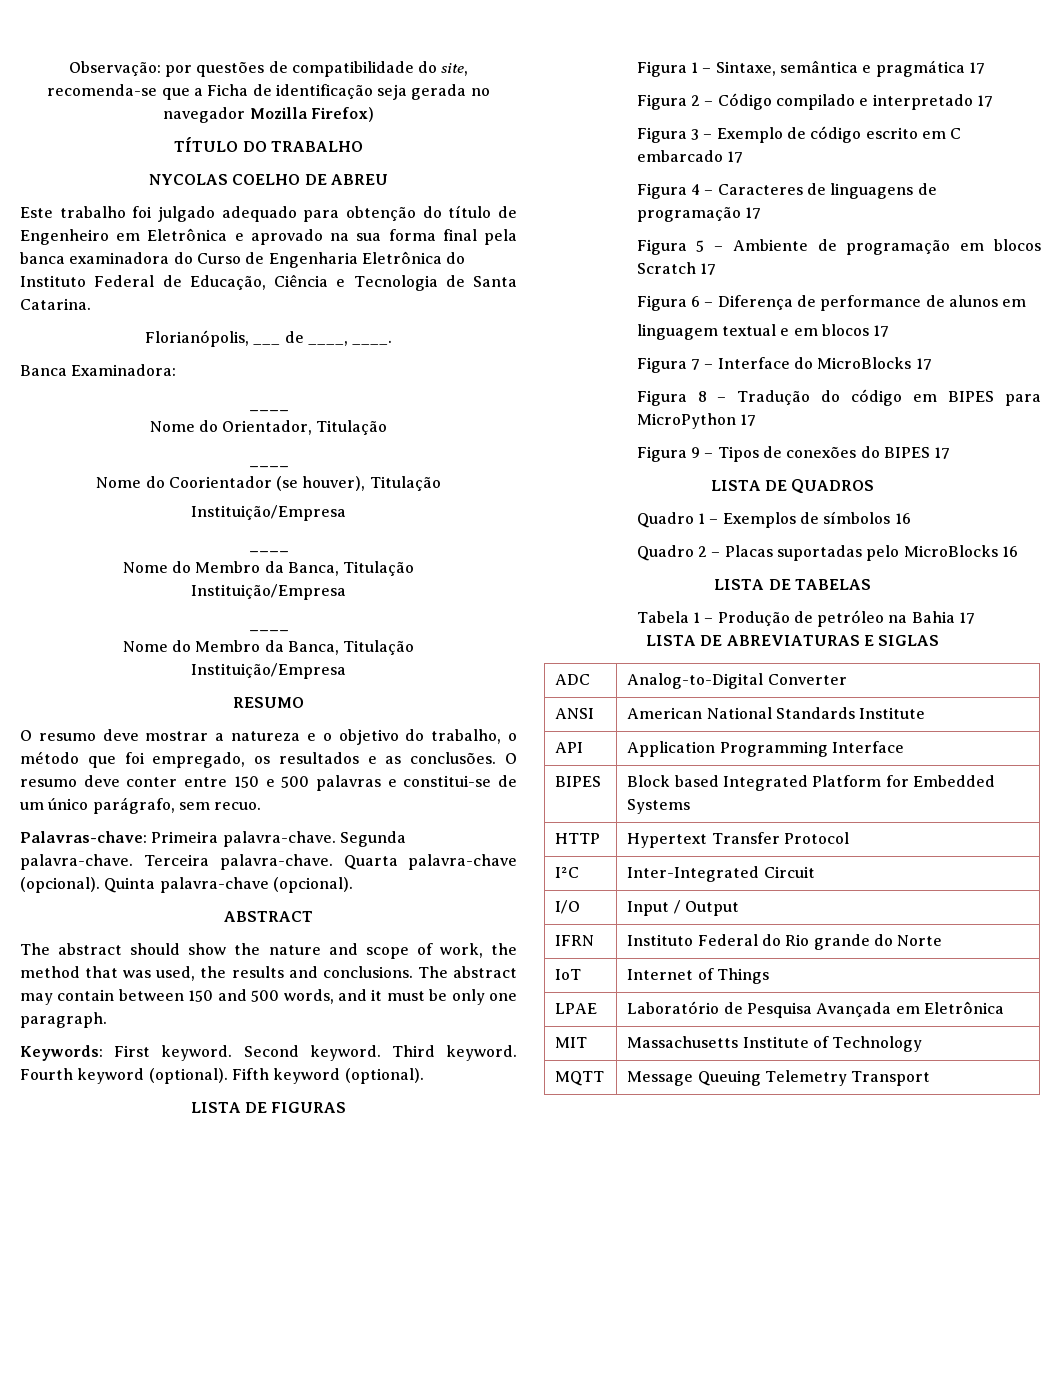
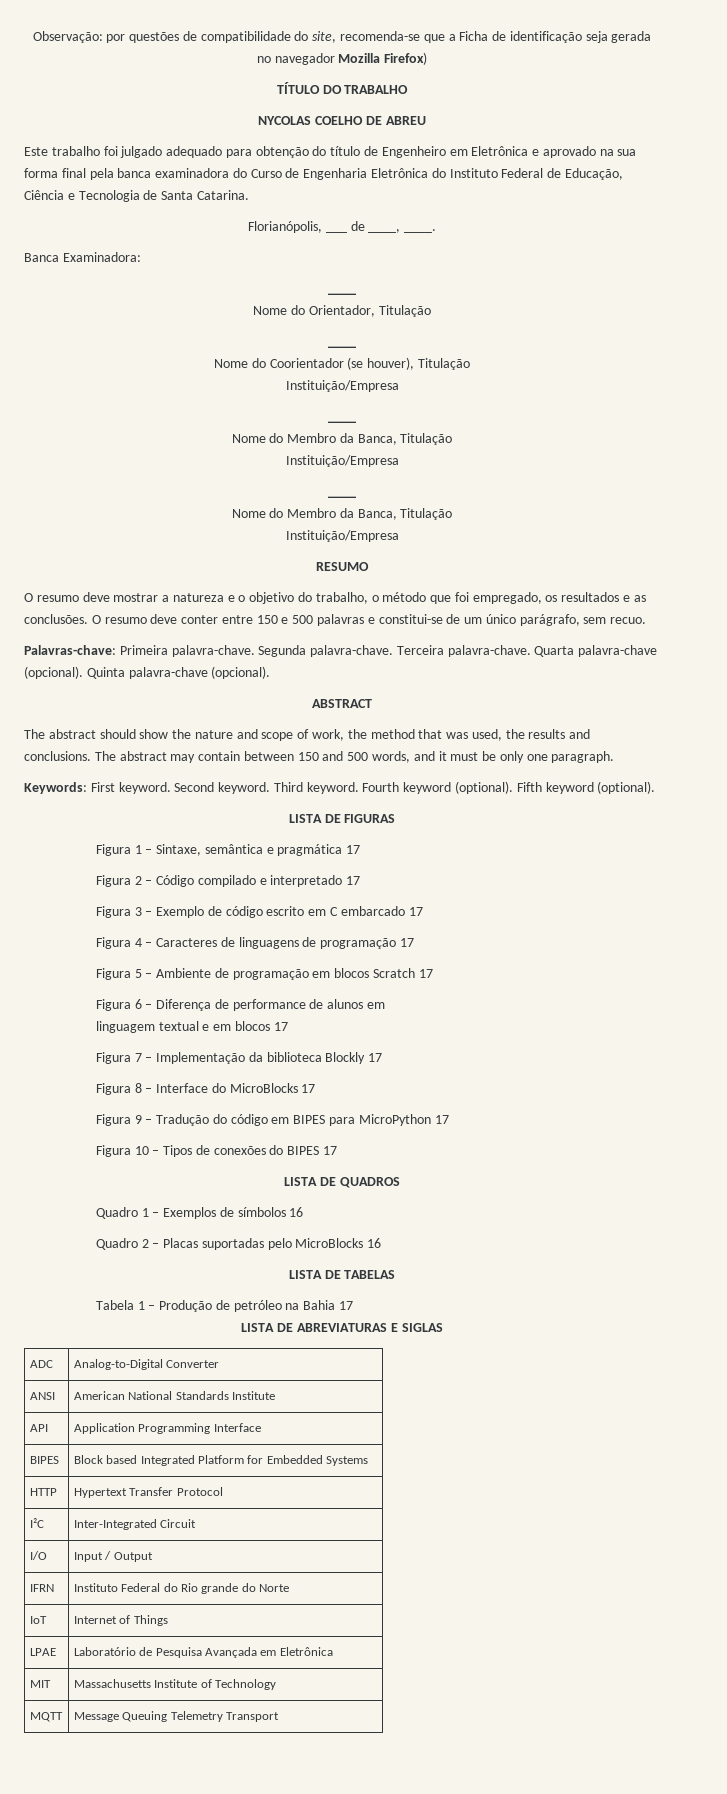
- Figura 7 – Interface do MicroBlocks 17
+ Figura 7 – Implementação da biblioteca Blockly 17
+ Figura 8 – Interface do MicroBlocks 17
- Figura 8 – Tradução do código em BIPES para MicroPython 17
+ Figura 9 – Tradução do código em BIPES para MicroPython 17
- Figura 9 – Tipos de conexões do BIPES 17
+ Figura 10 – Tipos de conexões do BIPES 17

